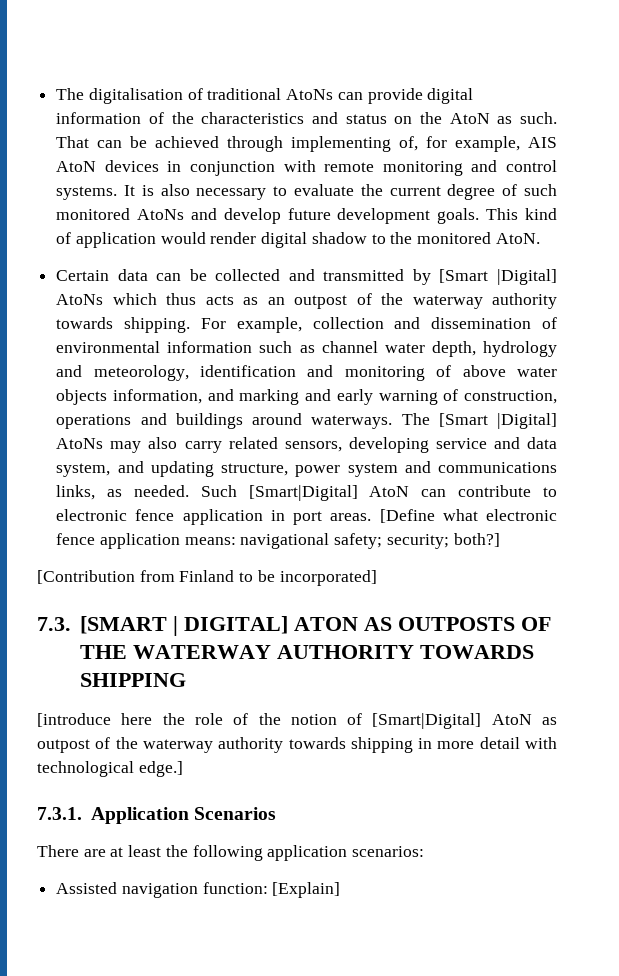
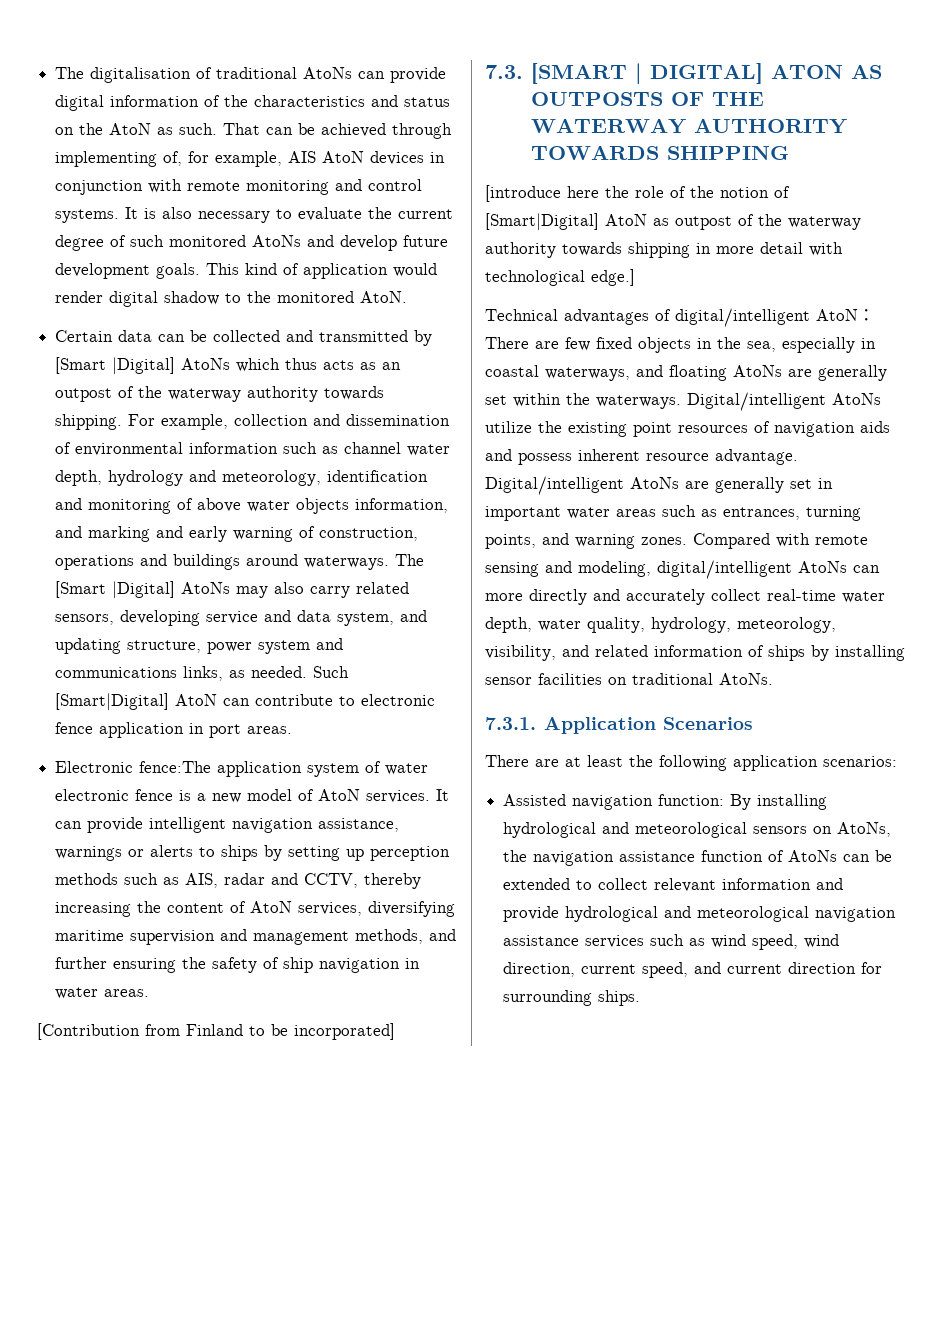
- Such [Smart|Digital] AtoN can contribute to electronic fence application in port areas. [Define what electronic fence application means: navigational safety; security; both?]
+ Such [Smart|Digital] AtoN can contribute to electronic fence application in port areas.
+ Electronic fence:The application system of water electronic fence is a new model of AtoN services. It can provide intelligent navigation assistance, warnings or alerts to ships by setting up perception methods such as AIS, radar and CCTV, thereby increasing the content of AtoN services, diversifying maritime supervision and management methods, and further ensuring the safety of ship navigation in water areas.
+ Technical advantages of digital/intelligent AtoN：There are few fixed objects in the sea, especially in coastal waterways, and floating AtoNs are generally set within the waterways. Digital/intelligent AtoNs utilize the existing point resources of navigation aids and possess inherent resource advantage. Digital/intelligent AtoNs are generally set in important water areas such as entrances, turning points, and warning zones. Compared with remote sensing and modeling, digital/intelligent AtoNs can more directly and accurately collect real-time water depth, water quality, hydrology, meteorology, visibility, and related information of ships by installing sensor facilities on traditional AtoNs.
- Assisted navigation function: [Explain]
+ Assisted navigation function: By installing hydrological and meteorological sensors on AtoNs, the navigation assistance function of AtoNs can be extended to collect relevant information and provide hydrological and meteorological navigation assistance services such as wind speed, wind direction, current speed, and current direction for surrounding ships.

